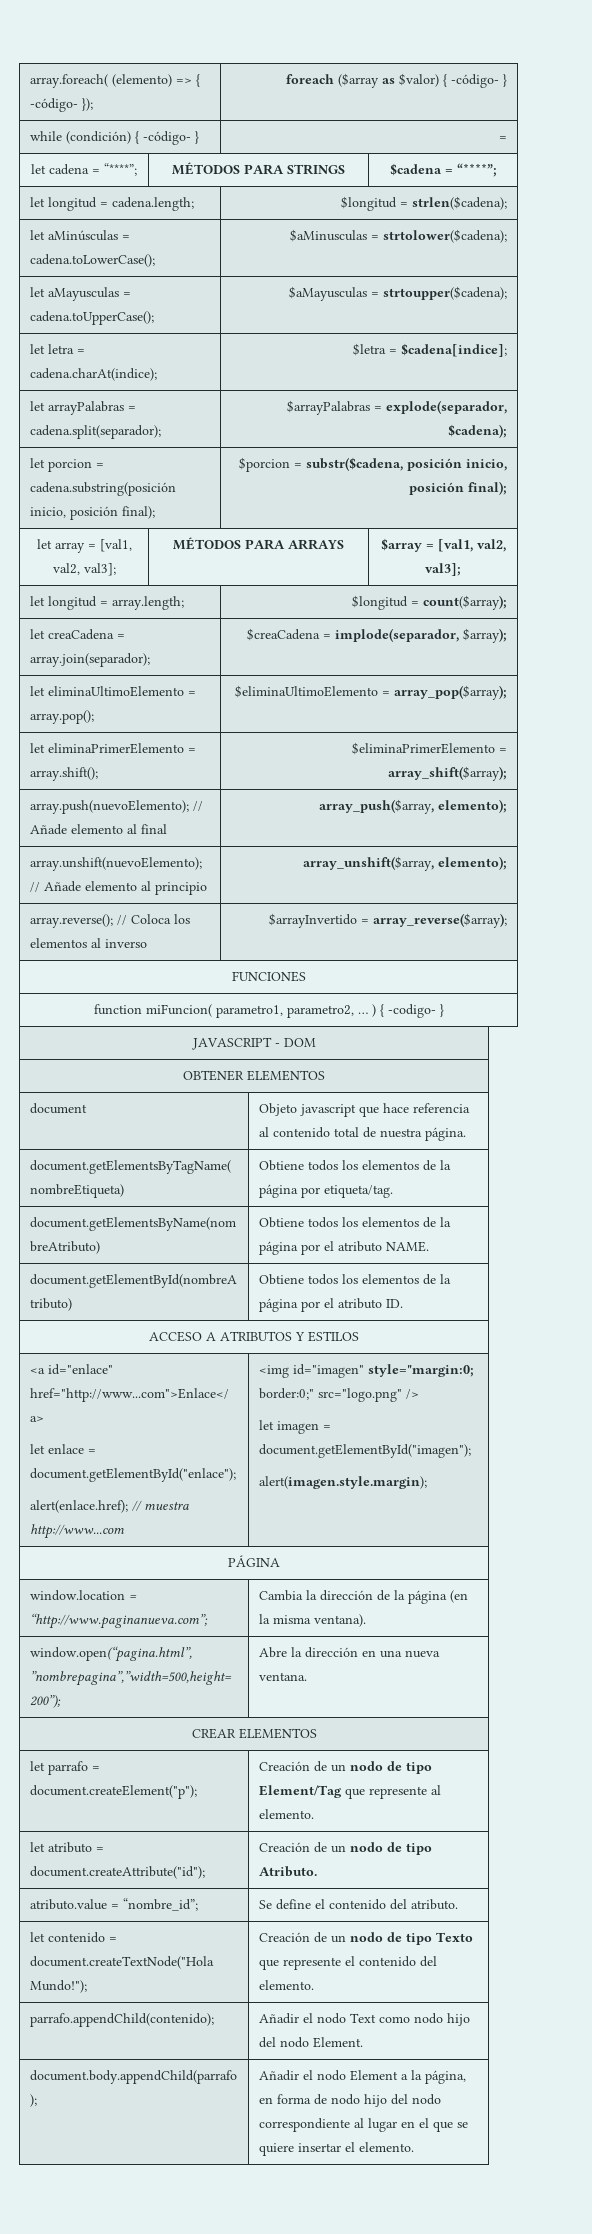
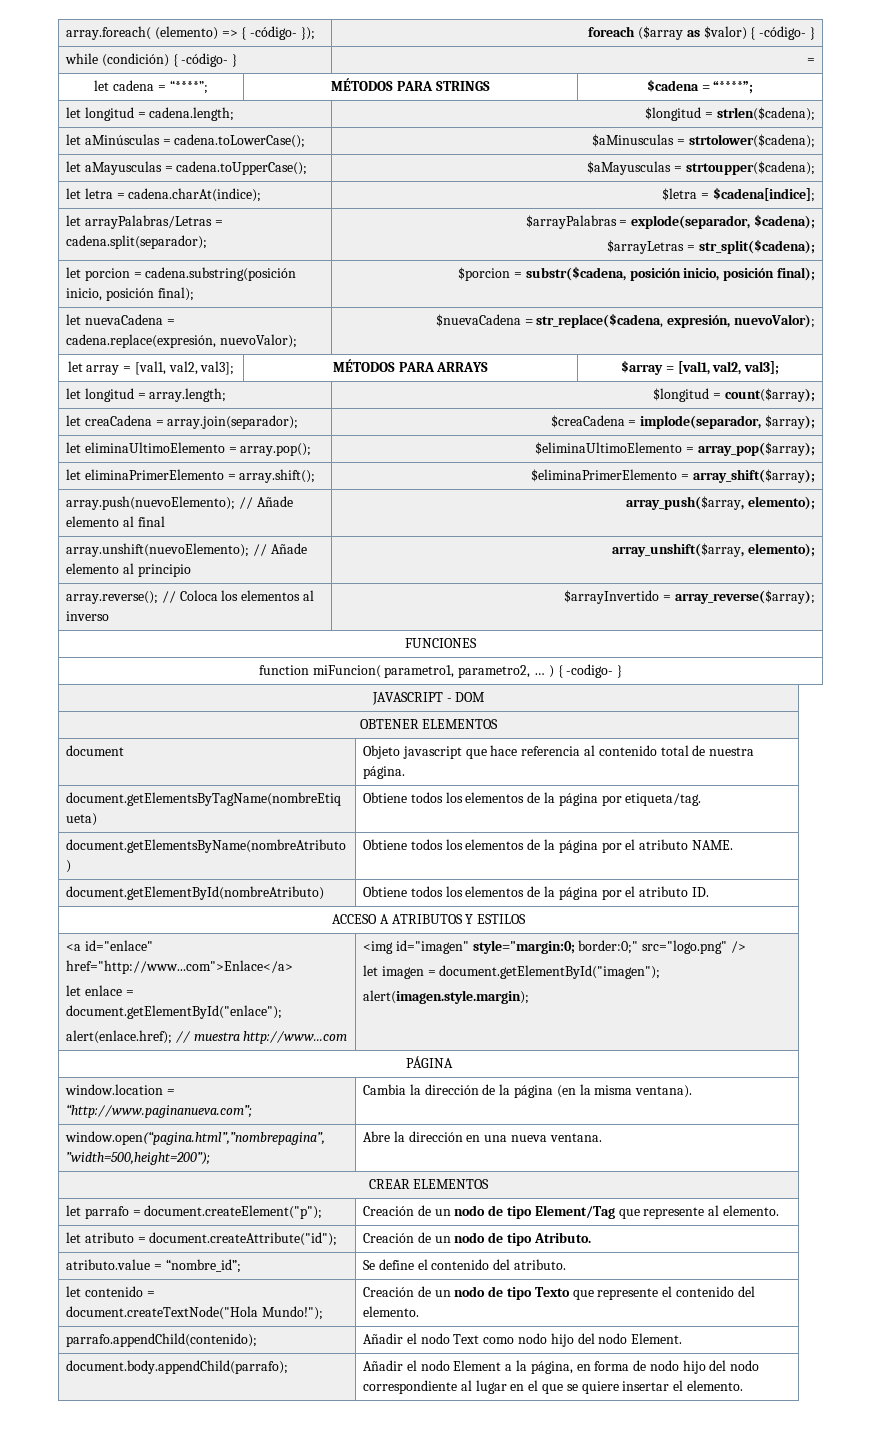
- let arrayPalabras = cadena.split(separador); | $arrayPalabras = explode(separador, $cadena);
+ let arrayPalabras/Letras = cadena.split(separador); | $arrayPalabras = explode(separador, $cadena);
+ $arrayLetras = str_split($cadena);
+ let nuevaCadena = cadena.replace(expresión, nuevoValor); | $nuevaCadena = str_replace($cadena, expresión, nuevoValor);

